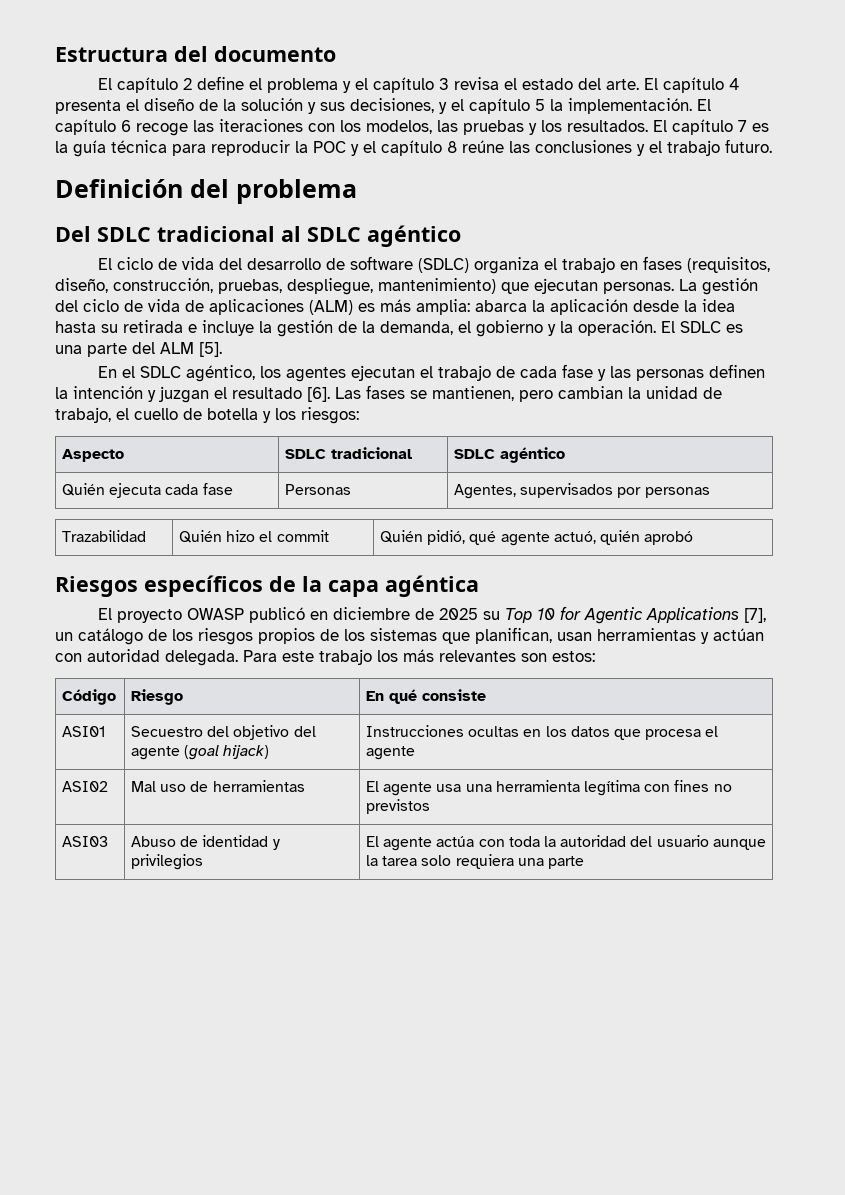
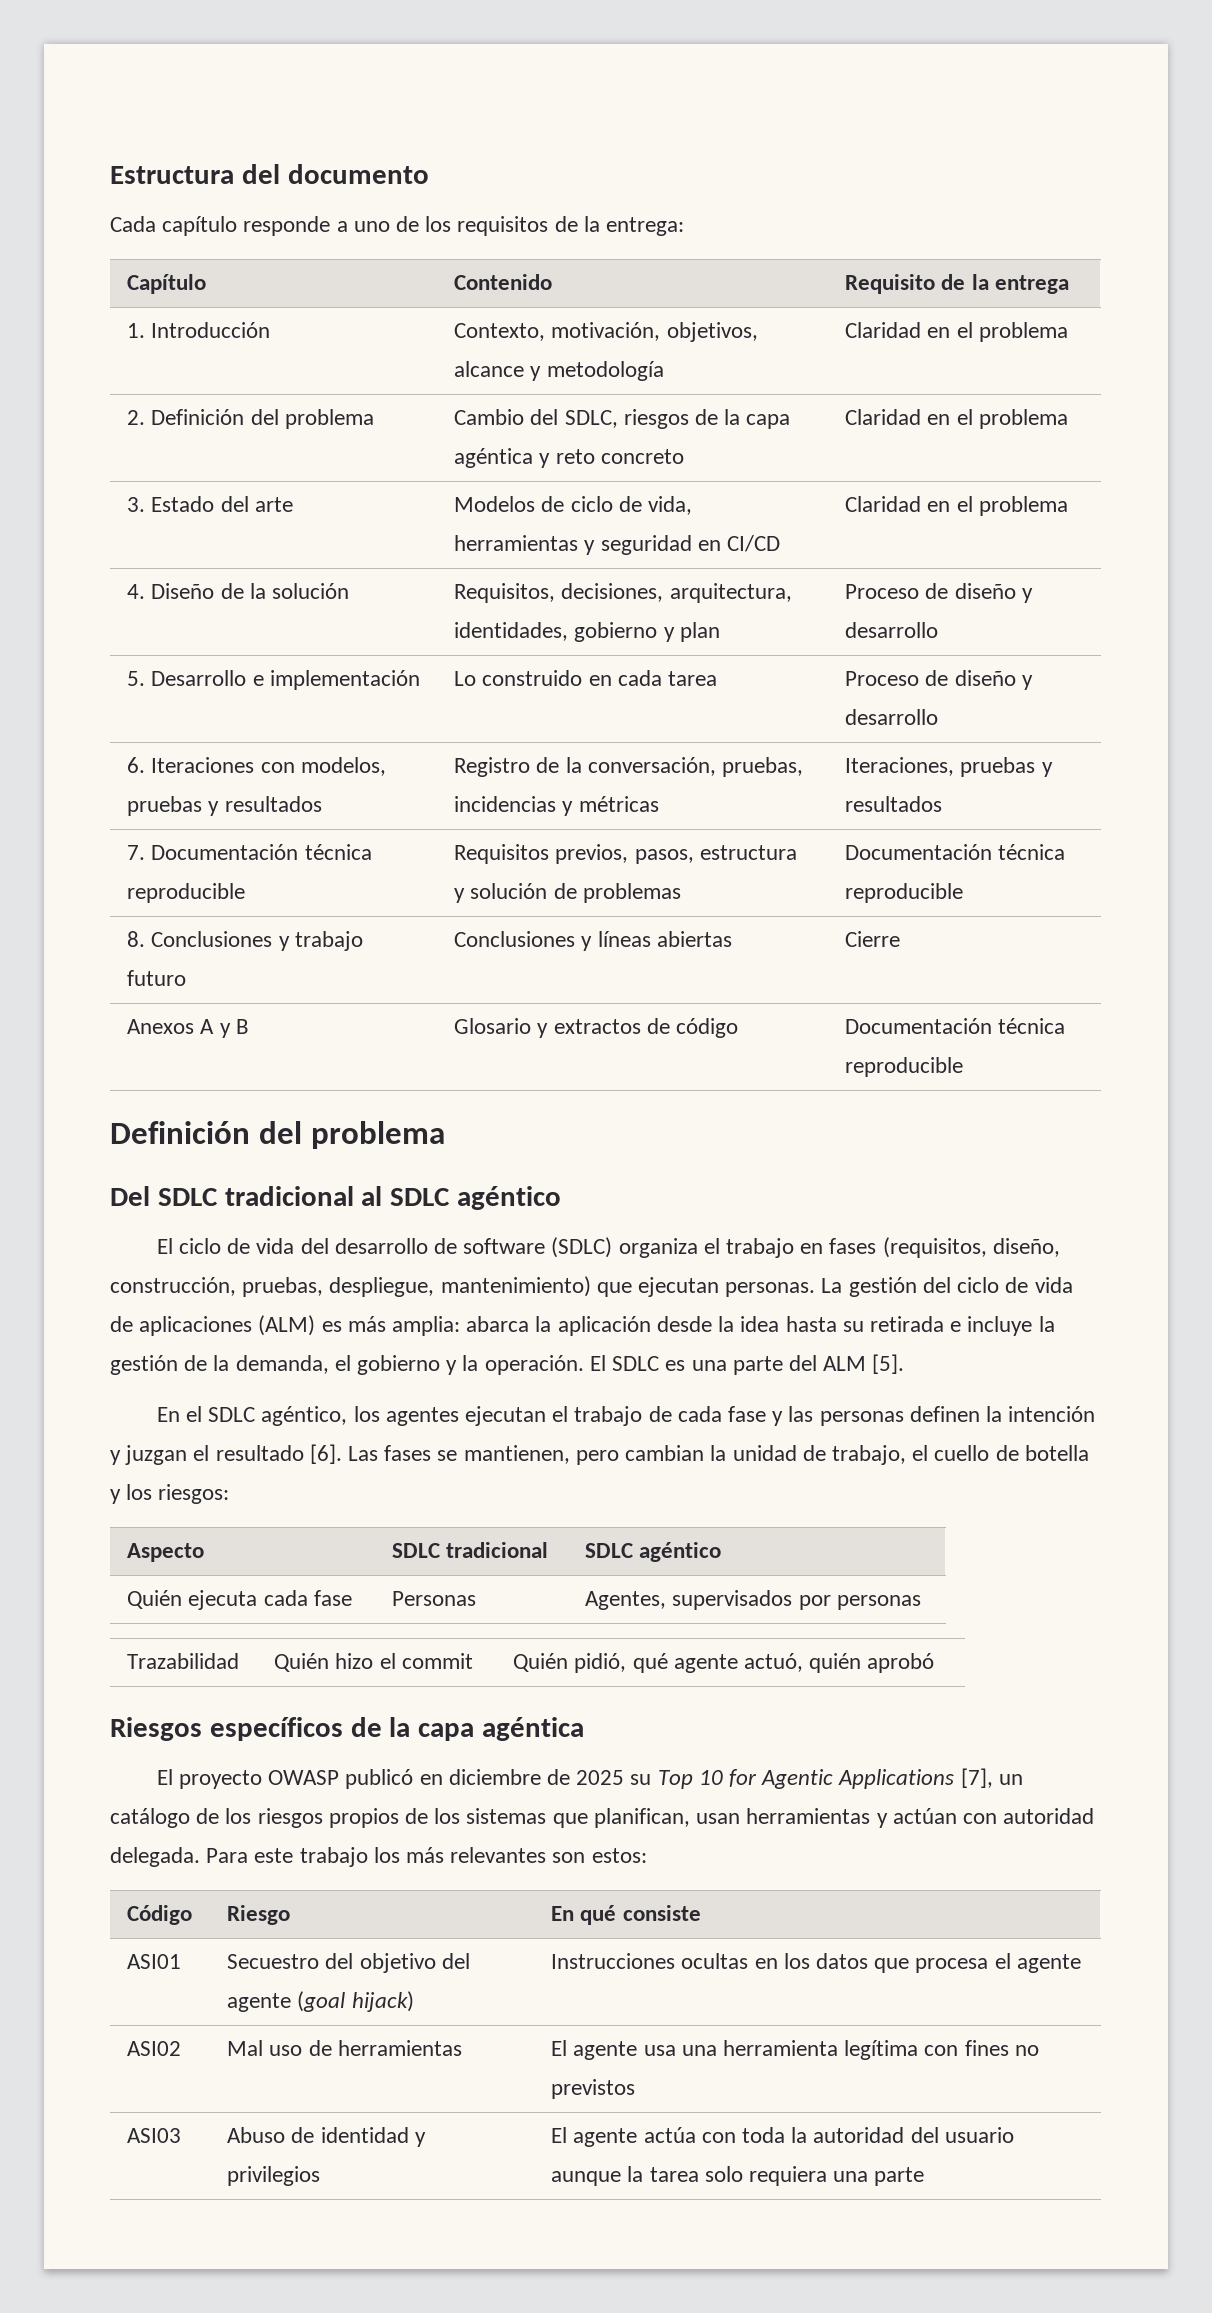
- El capítulo 2 define el problema y el capítulo 3 revisa el estado del arte. El capítulo 4 presenta el diseño de la solución y sus decisiones, y el capítulo 5 la implementación. El capítulo 6 recoge las iteraciones con los modelos, las pruebas y los resultados. El capítulo 7 es la guía técnica para reproducir la POC y el capítulo 8 reúne las conclusiones y el trabajo futuro.
+ Cada capítulo responde a uno de los requisitos de la entrega:
+ Capítulo | Contenido | Requisito de la entrega
+ 1. Introducción | Contexto, motivación, objetivos, alcance y metodología | Claridad en el problema
+ 2. Definición del problema | Cambio del SDLC, riesgos de la capa agéntica y reto concreto | Claridad en el problema
+ 3. Estado del arte | Modelos de ciclo de vida, herramientas y seguridad en CI/CD | Claridad en el problema
+ 4. Diseño de la solución | Requisitos, decisiones, arquitectura, identidades, gobierno y plan | Proceso de diseño y desarrollo
+ 5. Desarrollo e implementación | Lo construido en cada tarea | Proceso de diseño y desarrollo
+ 6. Iteraciones con modelos, pruebas y resultados | Registro de la conversación, pruebas, incidencias y métricas | Iteraciones, pruebas y resultados
+ 7. Documentación técnica reproducible | Requisitos previos, pasos, estructura y solución de problemas | Documentación técnica reproducible
+ 8. Conclusiones y trabajo futuro | Conclusiones y líneas abiertas | Cierre
+ Anexos A y B | Glosario y extractos de código | Documentación técnica reproducible

